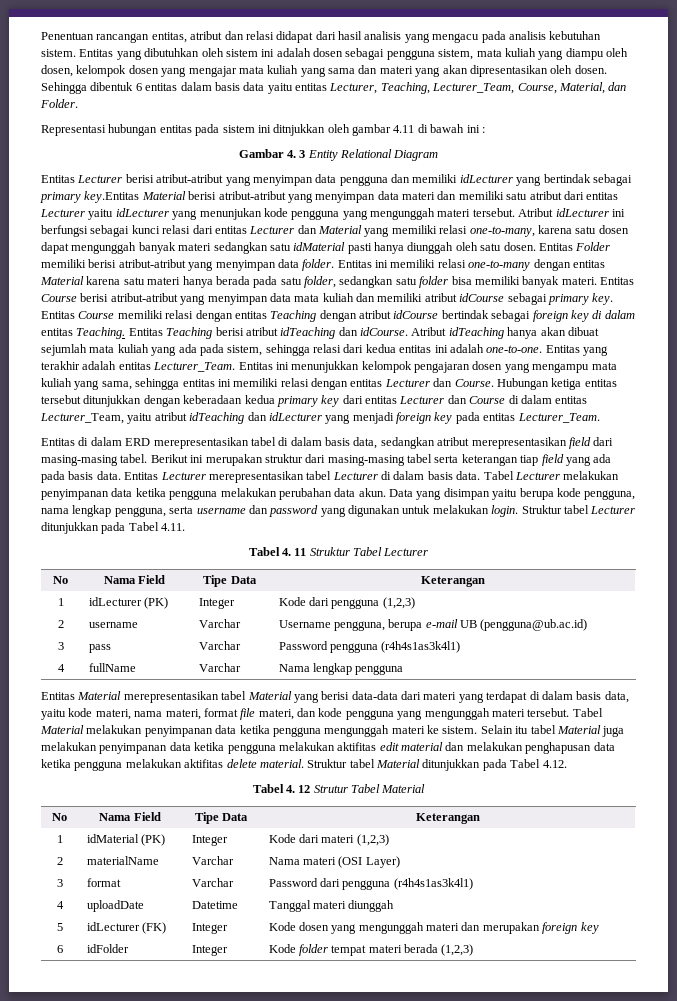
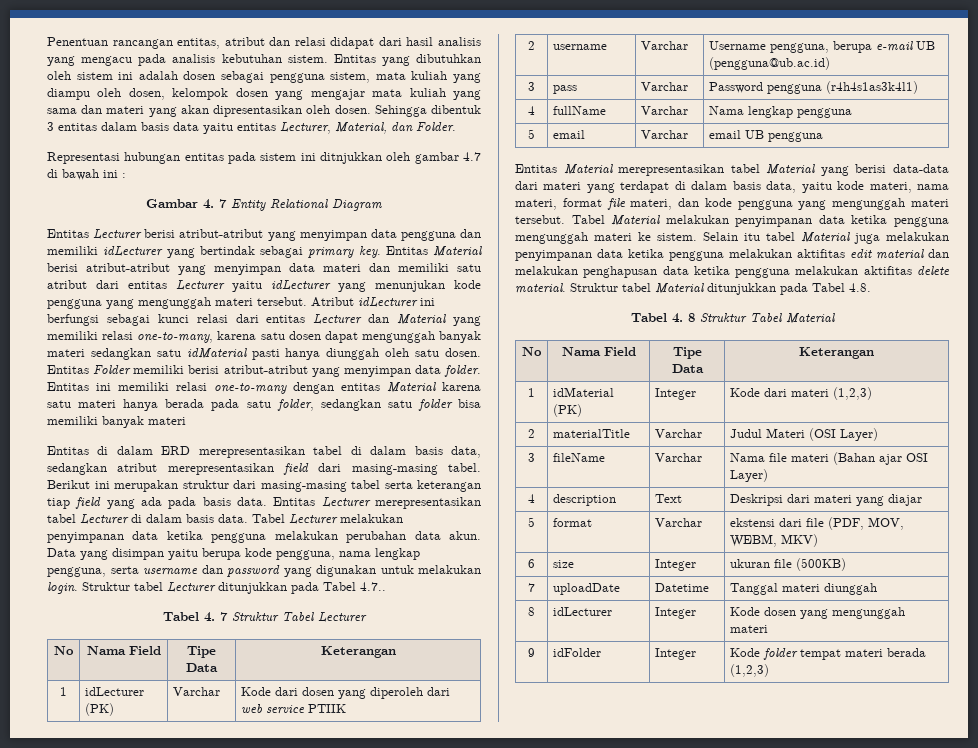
- Sehingga dibentuk 6 entitas dalam basis data yaitu entitas Lecturer, Teaching, Lecturer_Team, Course, Material, dan Folder.
+ Sehingga dibentuk 3 entitas dalam basis data yaitu entitas Lecturer, Material, dan Folder.
- Representasi hubungan entitas pada sistem ini ditnjukkan oleh gambar 4.11 di bawah ini :
+ Representasi hubungan entitas pada sistem ini ditnjukkan oleh gambar 4.7 di bawah ini :
- Gambar 4. 3 Entity Relational Diagram
+ Gambar 4. 7 Entity Relational Diagram
- Entitas Lecturer berisi atribut-atribut yang menyimpan data pengguna dan memiliki idLecturer yang bertindak sebagai primary key.Entitas Material berisi atribut-atribut yang menyimpan data materi dan memiliki satu atribut dari entitas Lecturer yaitu idLecturer yang menunjukan kode pengguna yang mengunggah materi tersebut.
+ Entitas Lecturer berisi atribut-atribut yang menyimpan data pengguna dan memiliki idLecturer yang bertindak sebagai primary key. Entitas Material berisi atribut-atribut yang menyimpan data materi dan memiliki satu atribut dari entitas Lecturer yaitu idLecturer yang menunjukan kode pengguna yang mengunggah materi tersebut.
- Entitas ini memiliki relasi one-to-many dengan entitas Material karena satu materi hanya berada pada satu folder, sedangkan satu folder bisa memiliki banyak materi. Entitas Course berisi atribut-atribut yang menyimpan data mata kuliah dan memiliki atribut idCourse sebagai primary key. Entitas Course memiliki relasi dengan entitas Teaching dengan atribut idCourse bertindak sebagai foreign key di dalam entitas Teaching. Entitas Teaching berisi atribut idTeaching dan idCourse. Atribut idTeaching hanya akan dibuat sejumlah mata kuliah yang ada pada sistem, sehingga relasi dari kedua entitas ini adalah one-to-one. Entitas yang terakhir adalah entitas Lecturer_Team. Entitas ini menunjukkan kelompok pengajaran dosen yang mengampu mata kuliah yang sama, sehingga entitas ini memiliki relasi dengan entitas Lecturer dan Course. Hubungan ketiga entitas tersebut ditunjukkan dengan keberadaan kedua primary key dari entitas Lecturer dan Course di dalam entitas Lecturer_Team, yaitu atribut idTeaching dan idLecturer yang menjadi foreign key pada entitas Lecturer_Team.
+ Entitas ini memiliki relasi one-to-many dengan entitas Material karena satu materi hanya berada pada satu folder, sedangkan satu folder bisa memiliki banyak materi
- Struktur tabel Lecturer ditunjukkan pada Tabel 4.11.
- Tabel 4. 11 Struktur Tabel Lecturer
+ Struktur tabel Lecturer ditunjukkan pada Tabel 4.7..
+ Tabel 4. 7 Struktur Tabel Lecturer
- 1 | idLecturer (PK) | Integer | Kode dari pengguna (1,2,3)
+ 1 | idLecturer (PK) | Varchar | Kode dari dosen yang diperoleh dari web service PTIIK
+ 5 | email | Varchar | email UB pengguna
- Struktur tabel Material ditunjukkan pada Tabel 4.12.
- Tabel 4. 12 Strutur Tabel Material
+ Struktur tabel Material ditunjukkan pada Tabel 4.8.
+ Tabel 4. 8 Struktur Tabel Material
- 2 | materialName | Varchar | Nama materi (OSI Layer)
+ 2 | materialTitle | Varchar | Judul Materi (OSI Layer)
- 3 | format | Varchar | Password dari pengguna (r4h4s1as3k4l1)
- 4 | uploadDate | Datetime | Tanggal materi diunggah
+ 3 | fileName | Varchar | Nama file materi (Bahan ajar OSI Layer)
+ 4 | description | Text | Deskripsi dari materi yang diajar
+ 5 | format | Varchar | ekstensi dari file (PDF, MOV, WEBM, MKV)
+ 6 | size | Integer | ukuran file (500KB)
+ 7 | uploadDate | Datetime | Tanggal materi diunggah
- 5 | idLecturer (FK) | Integer | Kode dosen yang mengunggah materi dan merupakan foreign key
- 6 | idFolder | Integer | Kode folder tempat materi berada (1,2,3)
+ 8 | idLecturer | Integer | Kode dosen yang mengunggah materi
+ 9 | idFolder | Integer | Kode folder tempat materi berada (1,2,3)

